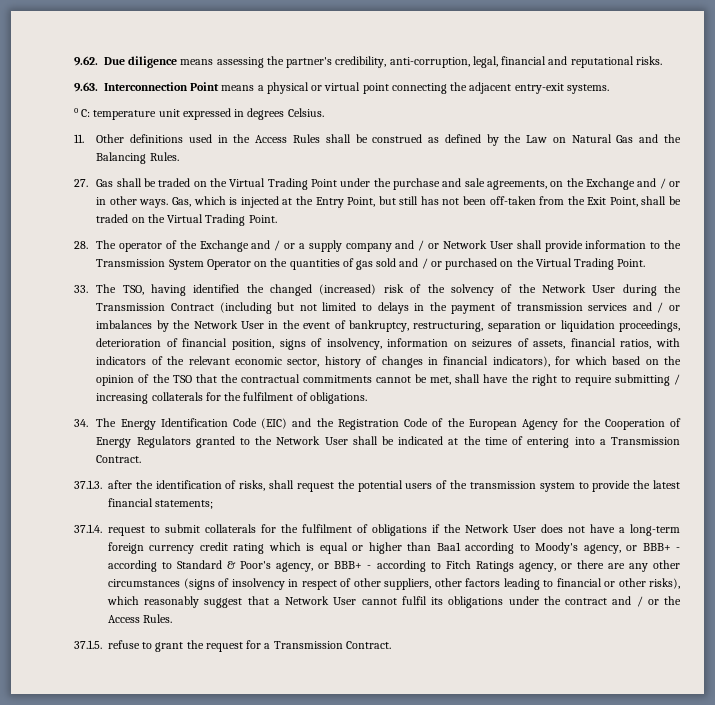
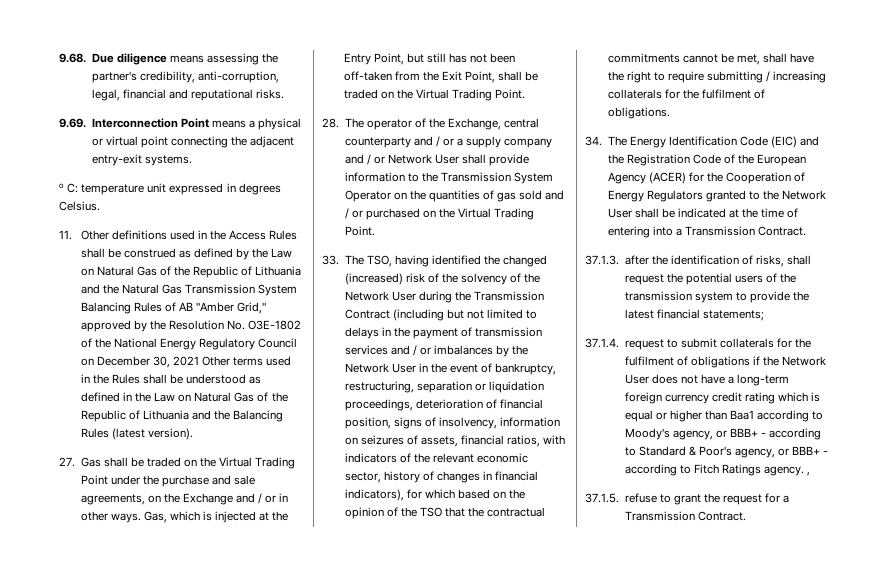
- 9.62. Due diligence means assessing the partner's credibility, anti-corruption, legal, financial and reputational risks.
+ 9.68. Due diligence means assessing the partner's credibility, anti-corruption, legal, financial and reputational risks.
- 9.63. Interconnection Point means a physical or virtual point connecting the adjacent entry-exit systems.
+ 9.69. Interconnection Point means a physical or virtual point connecting the adjacent entry-exit systems.
- 11. Other definitions used in the Access Rules shall be construed as defined by the Law on Natural Gas and the Balancing Rules.
+ 11. Other definitions used in the Access Rules shall be construed as defined by the Law on Natural Gas of the Republic of Lithuania and the Natural Gas Transmission System Balancing Rules of AB "Amber Grid," approved by the Resolution No. O3E-1802 of the National Energy Regulatory Council on December 30, 2021 Other terms used in the Rules shall be understood as defined in the Law on Natural Gas of the Republic of Lithuania and the Balancing Rules (latest version).
- 28. The operator of the Exchange and / or a supply company and / or Network User shall provide information to the Transmission System Operator on the quantities of gas sold and / or purchased on the Virtual Trading Point.
+ 28. The operator of the Exchange, central counterparty and / or a supply company and / or Network User shall provide information to the Transmission System Operator on the quantities of gas sold and / or purchased on the Virtual Trading Point.
- 34. The Energy Identification Code (EIC) and the Registration Code of the European Agency for the Cooperation of Energy Regulators granted to the Network User shall be indicated at the time of entering into a Transmission Contract.
+ 34. The Energy Identification Code (EIC) and the Registration Code of the European Agency (ACER) for the Cooperation of Energy Regulators granted to the Network User shall be indicated at the time of entering into a Transmission Contract.
- 37.1.4. request to submit collaterals for the fulfilment of obligations if the Network User does not have a long-term foreign currency credit rating which is equal or higher than Baa1 according to Moody's agency, or BBB+ - according to Standard & Poor's agency, or BBB+ - according to Fitch Ratings agency, or there are any other circumstances (signs of insolvency in respect of other suppliers, other factors leading to financial or other risks), which reasonably suggest that a Network User cannot fulfil its obligations under the contract and / or the Access Rules.
+ 37.1.4. request to submit collaterals for the fulfilment of obligations if the Network User does not have a long-term foreign currency credit rating which is equal or higher than Baa1 according to Moody's agency, or BBB+ - according to Standard & Poor's agency, or BBB+ - according to Fitch Ratings agency. ,

